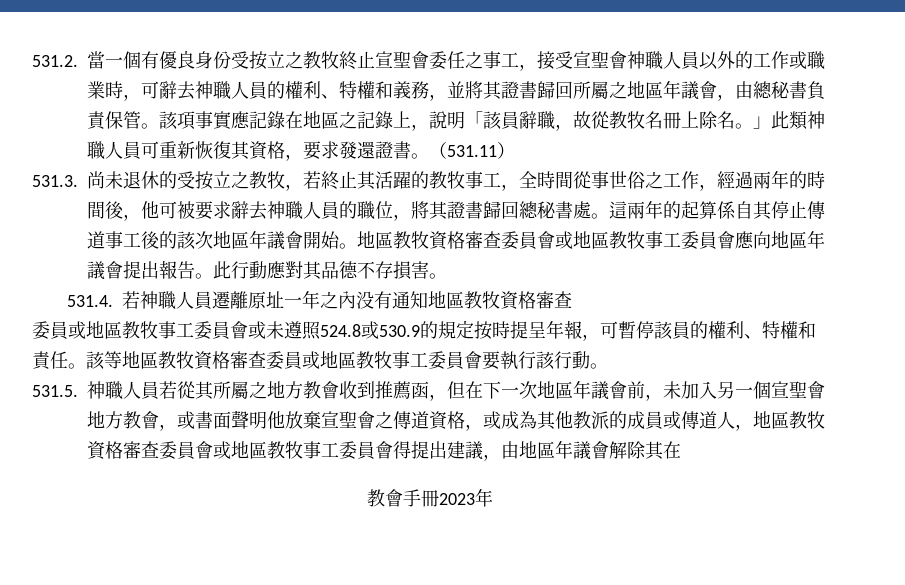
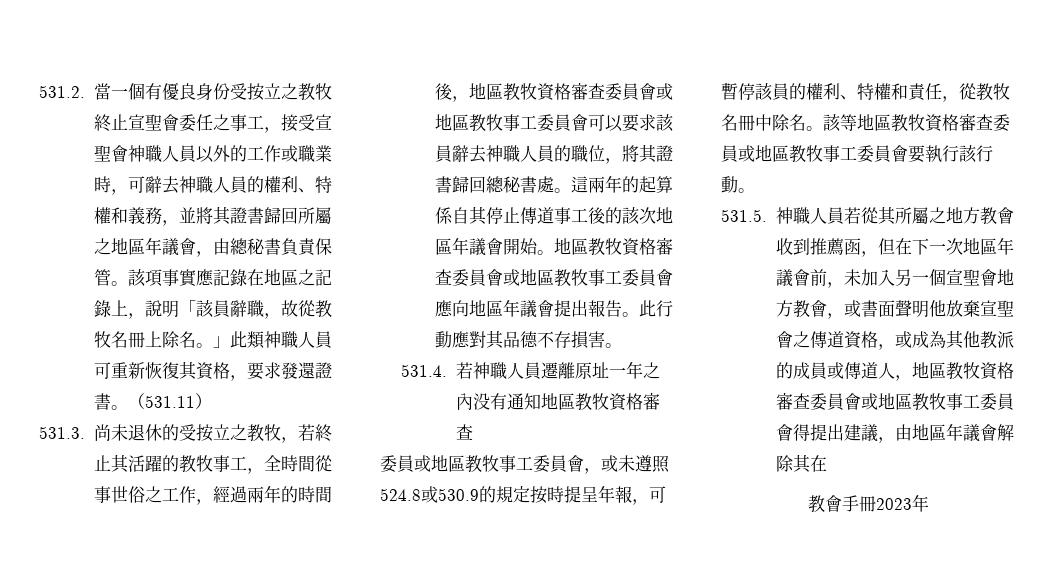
- 531.3.尚未退休的受按立之教牧，若終止其活躍的教牧事工，全時間從事世俗之工作，經過兩年的時間後，他可被要求辭去神職人員的職位，將其證書歸回總秘書處。
+ 531.3.尚未退休的受按立之教牧，若終止其活躍的教牧事工，全時間從事世俗之工作，經過兩年的時間後，地區教牧資格審查委員會或地區教牧事工委員會可以要求該員辭去神職人員的職位，將其證書歸回總秘書處。
- 委員或地區教牧事工委員會或未遵照524.8或530.9的規定按時提呈年報，可暫停該員的權利、特權和責任。
+ 委員或地區教牧事工委員會，或未遵照524.8或530.9的規定按時提呈年報，可暫停該員的權利、特權和責任，從教牧名冊中除名。

